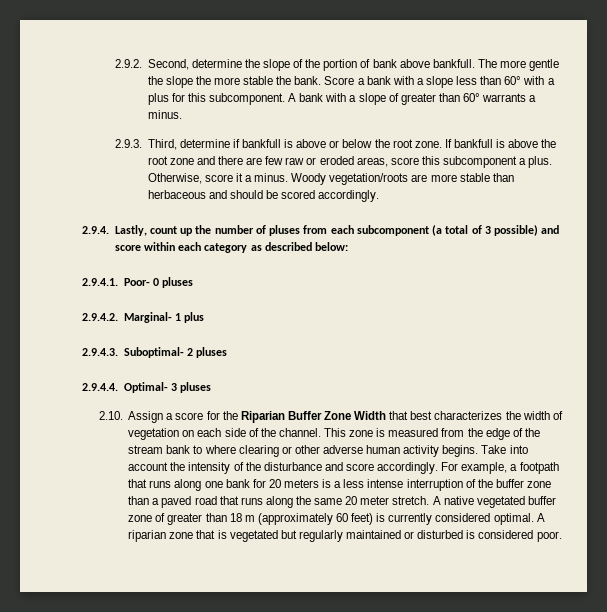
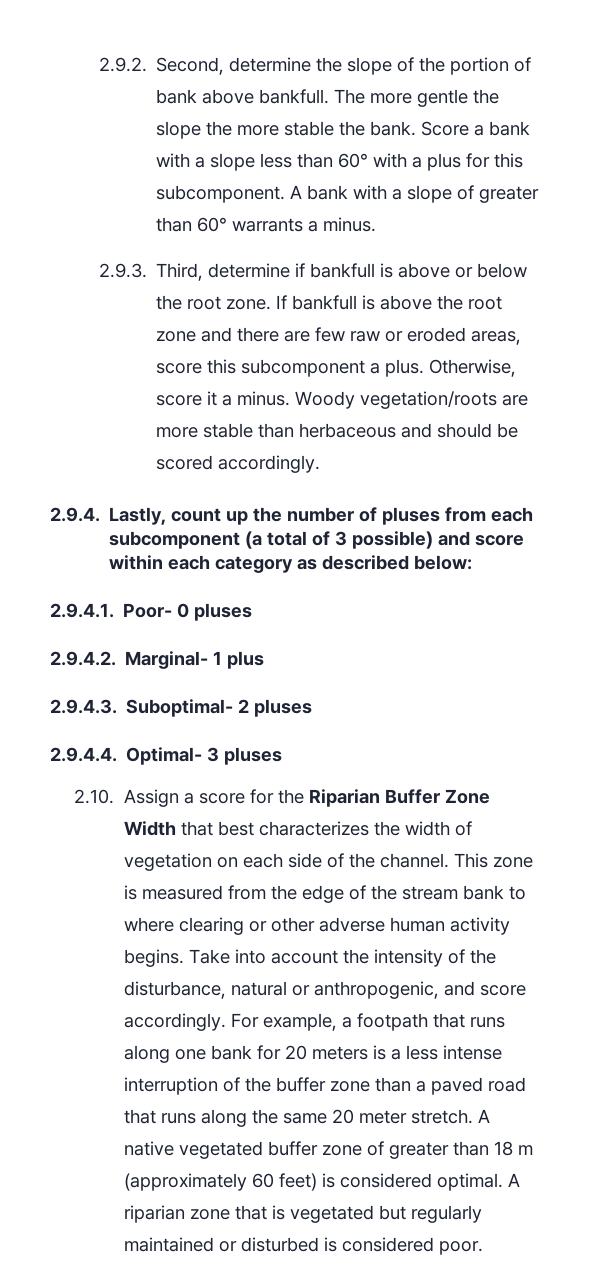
- Take into account the intensity of the disturbance and score accordingly.
+ Take into account the intensity of the disturbance, natural or anthropogenic, and score accordingly.
- A native vegetated buffer zone of greater than 18 m (approximately 60 feet) is currently considered optimal.
+ A native vegetated buffer zone of greater than 18 m (approximately 60 feet) is considered optimal.

